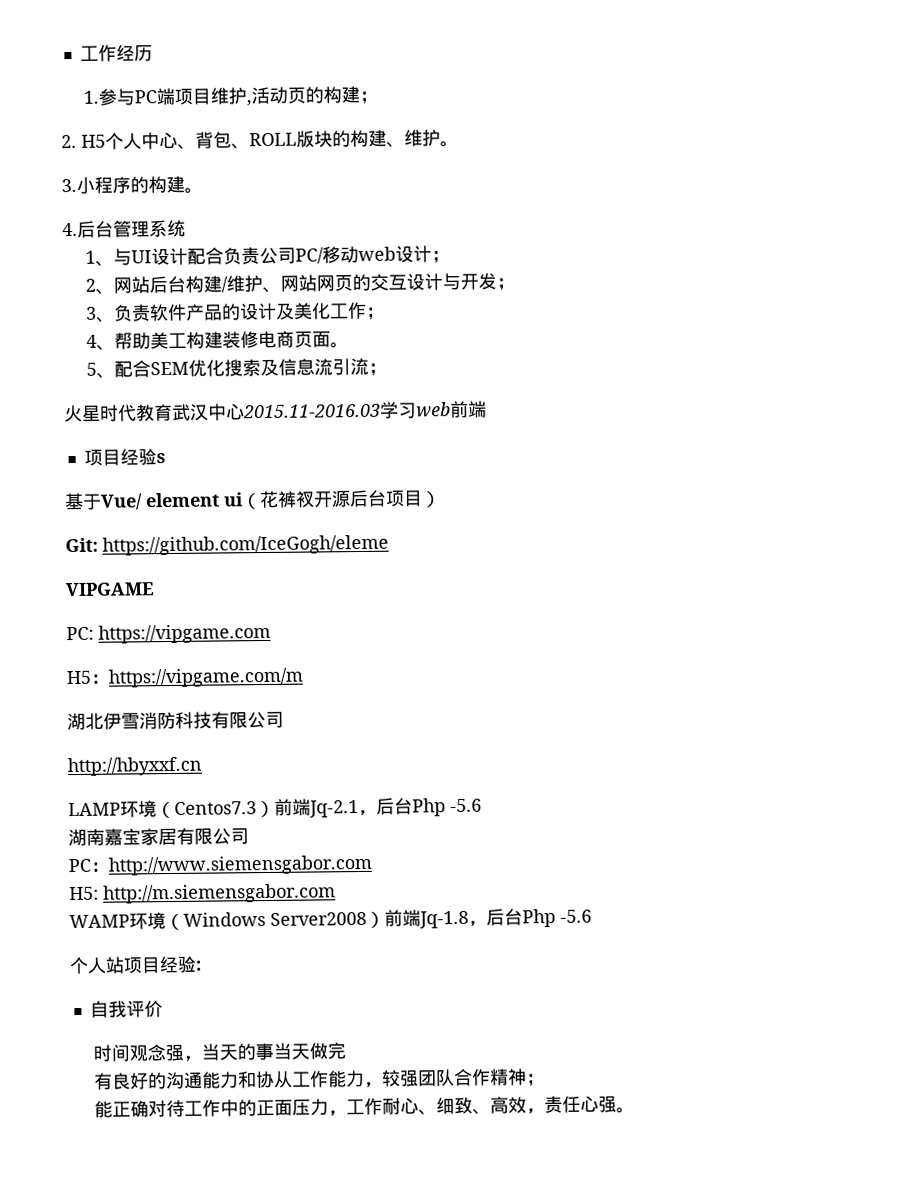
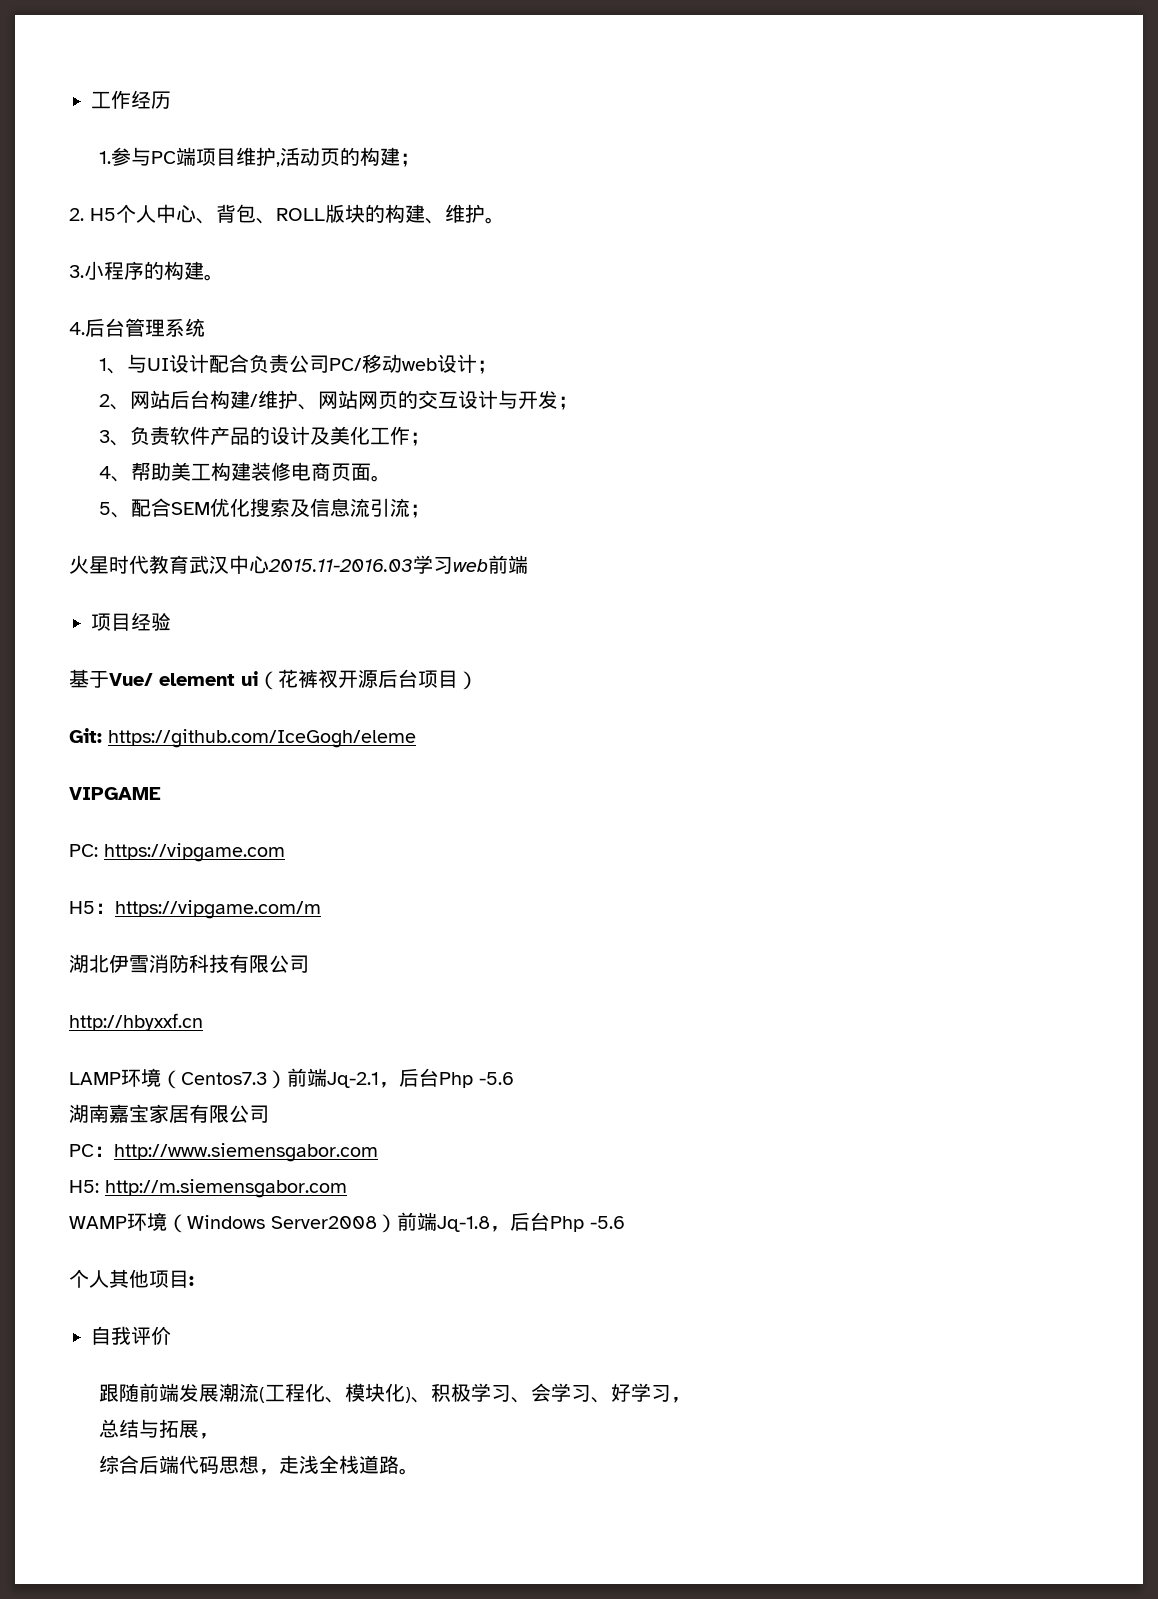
- 项目经验s
+ 项目经验
- 个人站项目经验:
+ 个人其他项目:
- 时间观念强，当天的事当天做完
- 有良好的沟通能力和协从工作能力，较强团队合作精神；
- 能正确对待工作中的正面压力，工作耐心、细致、高效，责任心强。
+ 跟随前端发展潮流(工程化、模块化)、积极学习、会学习、好学习，
+ 总结与拓展，
+ 综合后端代码思想，走浅全栈道路。

